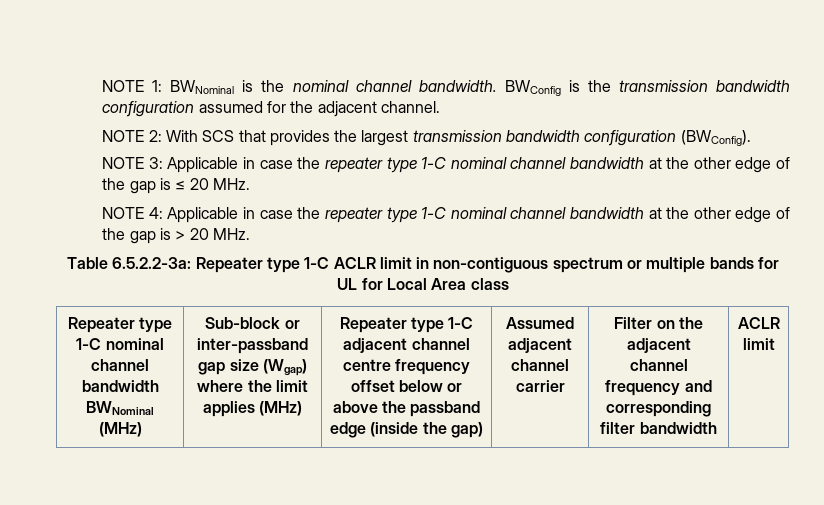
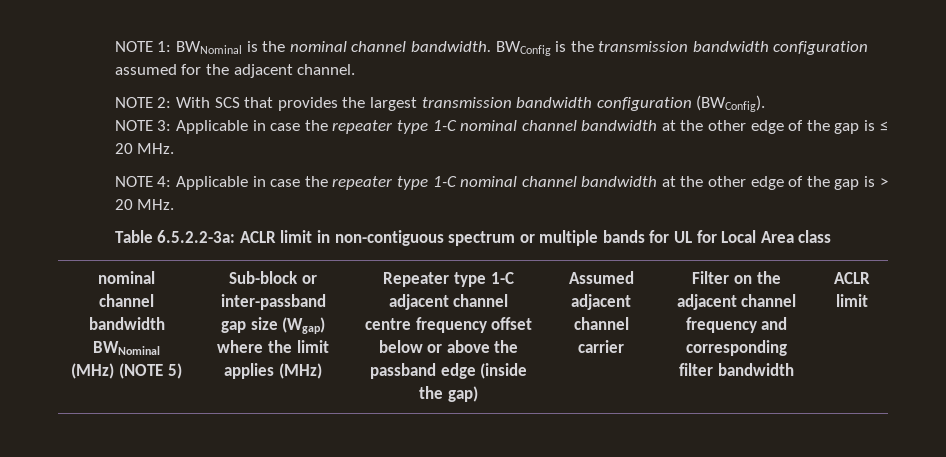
- Table 6.5.2.2-3a: Repeater type 1-C ACLR limit in non-contiguous spectrum or multiple bands for UL for Local Area class
+ Table 6.5.2.2-3a: ACLR limit in non-contiguous spectrum or multiple bands for UL for Local Area class
- Repeater type 1-C nominal channel bandwidth BWNominal (MHz)
+ nominal channel bandwidth BWNominal (MHz) (NOTE 5)

